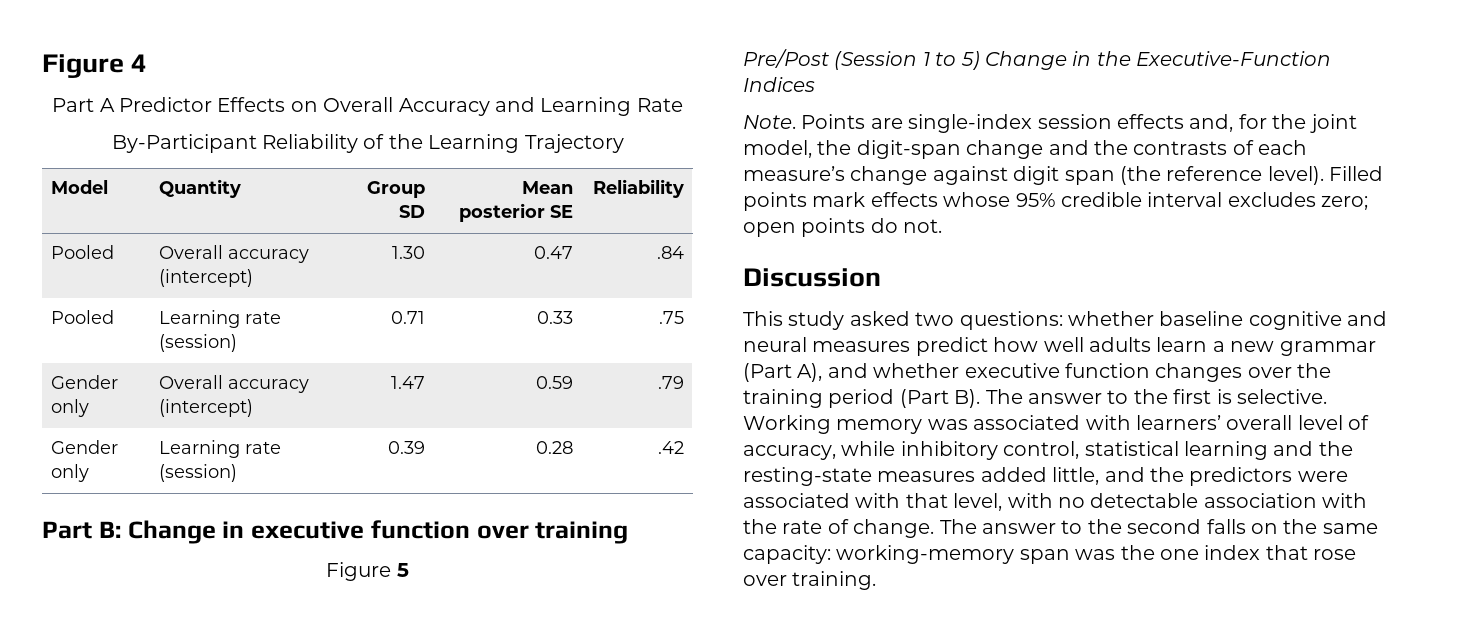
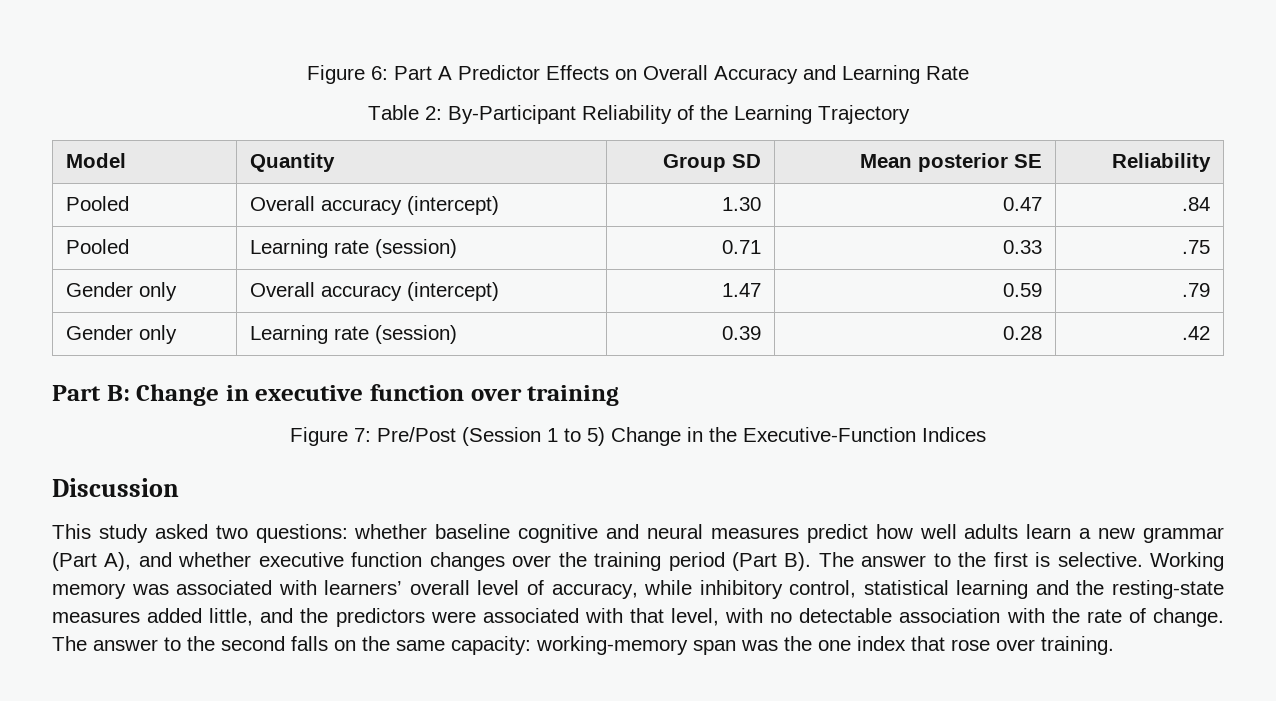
- Figure 4
- Part A Predictor Effects on Overall Accuracy and Learning Rate
+ Figure 6: Part A Predictor Effects on Overall Accuracy and Learning Rate
- By-Participant Reliability of the Learning Trajectory
+ Table 2: By-Participant Reliability of the Learning Trajectory
- Figure 5
- Pre/Post (Session 1 to 5) Change in the Executive-Function Indices
+ Figure 7: Pre/Post (Session 1 to 5) Change in the Executive-Function Indices
- Note. Points are single-index session effects and, for the joint model, the digit-span change and the contrasts of each measure’s change against digit span (the reference level). Filled points mark effects whose 95% credible interval excludes zero; open points do not.

